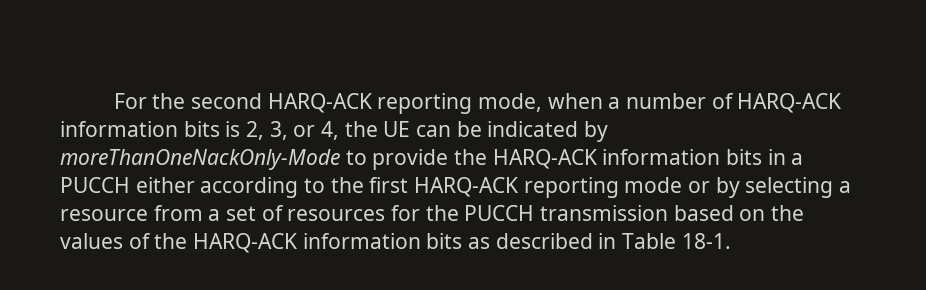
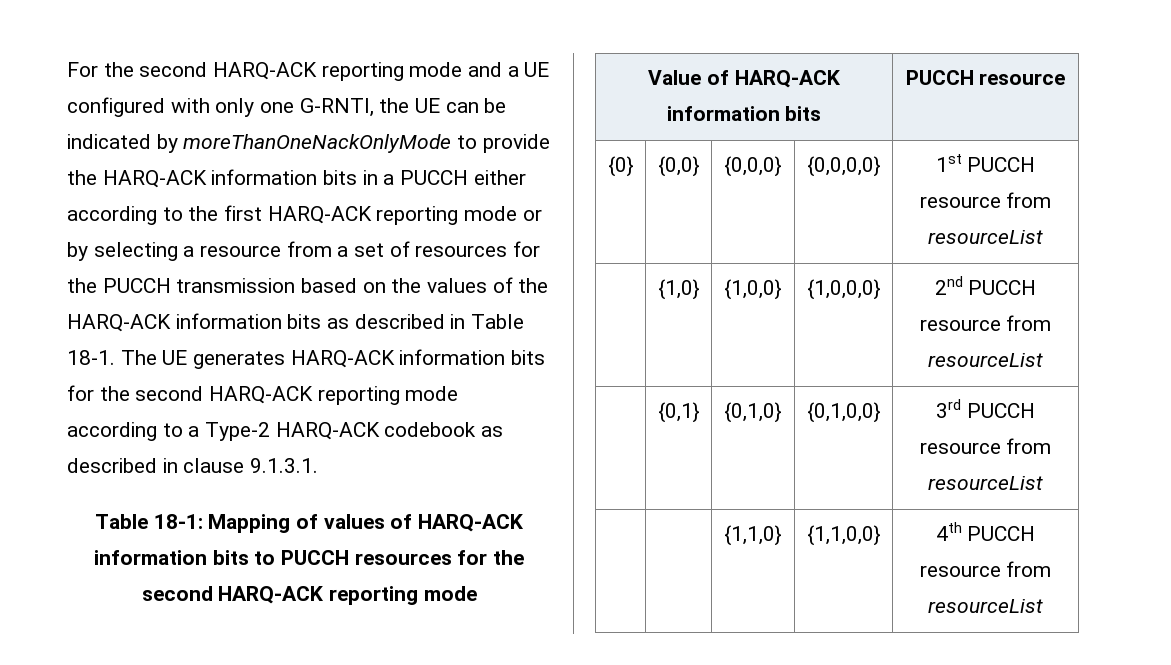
- For the second HARQ-ACK reporting mode, when a number of HARQ-ACK information bits is 2, 3, or 4, the UE can be indicated by moreThanOneNackOnly-Mode to provide the HARQ-ACK information bits in a PUCCH either according to the first HARQ-ACK reporting mode or by selecting a resource from a set of resources for the PUCCH transmission based on the values of the HARQ-ACK information bits as described in Table 18-1.
+ For the second HARQ-ACK reporting mode and a UE configured with only one G-RNTI, the UE can be indicated by moreThanOneNackOnlyMode to provide the HARQ-ACK information bits in a PUCCH either according to the first HARQ-ACK reporting mode or by selecting a resource from a set of resources for the PUCCH transmission based on the values of the HARQ-ACK information bits as described in Table 18-1.
+ The UE generates HARQ-ACK information bits for the second HARQ-ACK reporting mode according to a Type-2 HARQ-ACK codebook as described in clause 9.1.3.1.
+ Table 18-1: Mapping of values of HARQ-ACK information bits to PUCCH resources for the second HARQ-ACK reporting mode
+ Value of HARQ-ACK information bits | PUCCH resource
+ {0} | {0,0} | {0,0,0} | {0,0,0,0} | 1st PUCCH resource from resourceList
+ | {1,0} | {1,0,0} | {1,0,0,0} | 2nd PUCCH resource from resourceList
+ | {0,1} | {0,1,0} | {0,1,0,0} | 3rd PUCCH resource from resourceList
+ | | {1,1,0} | {1,1,0,0} | 4th PUCCH resource from resourceList

